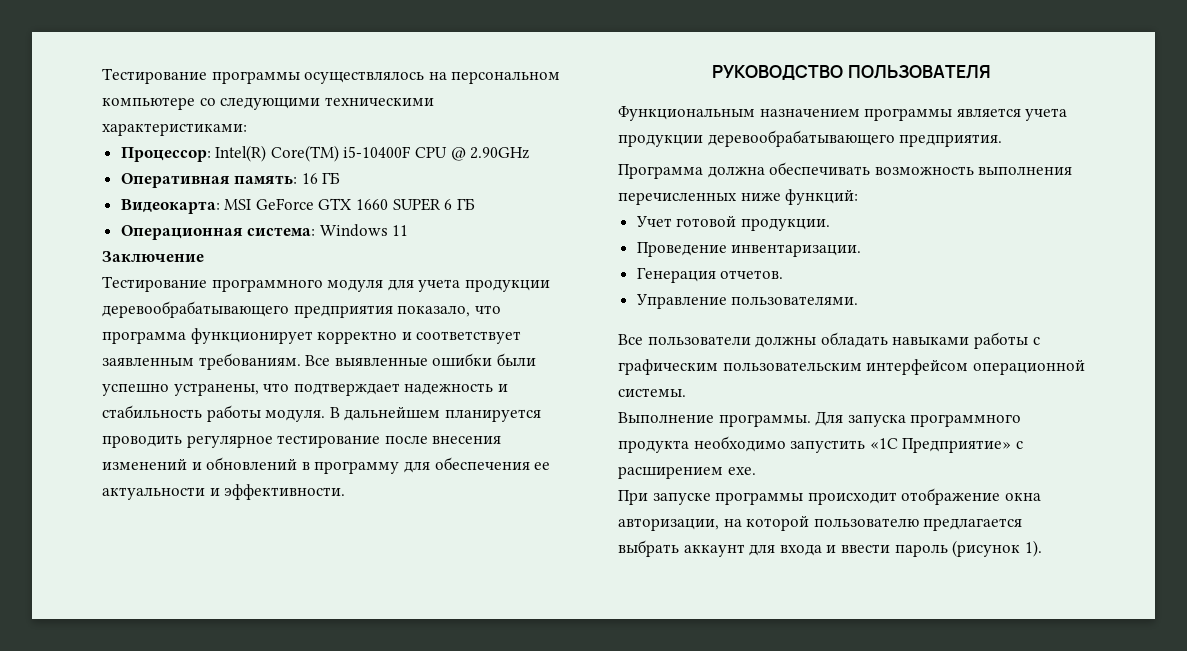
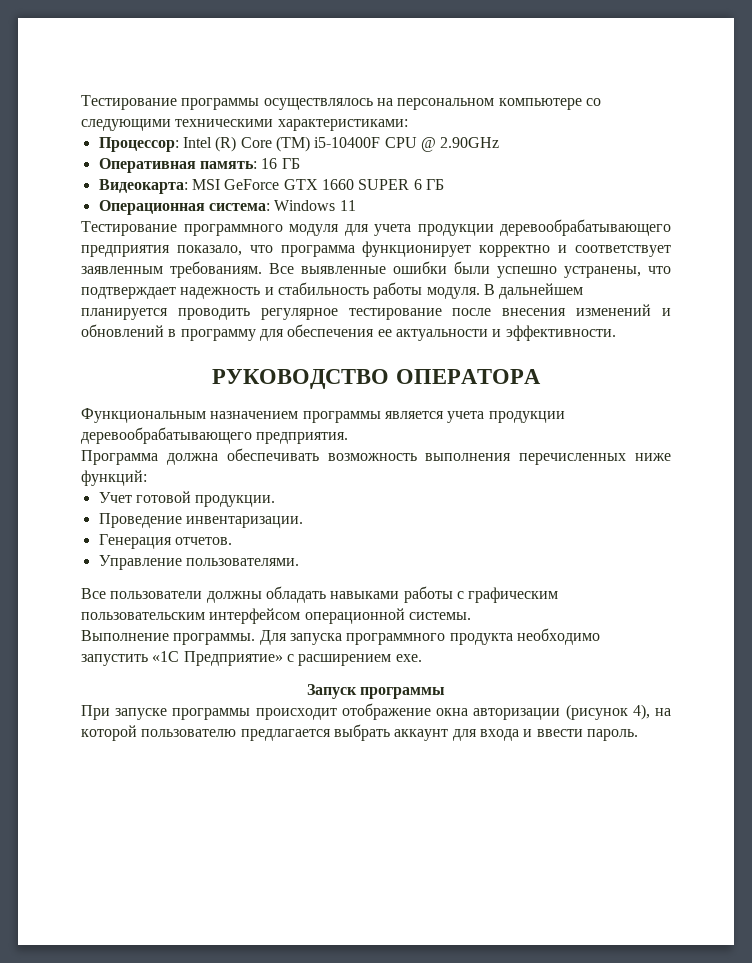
- Процессор: Intel(R) Core(TM) i5-10400F CPU @ 2.90GHz
+ Процессор: Intel (R) Core (TM) i5-10400F CPU @ 2.90GHz
- Заключение
- РУКОВОДСТВО ПОЛЬЗОВАТЕЛЯ
+ РУКОВОДСТВО ОПЕРАТОРА
+ Запуск программы
- При запуске программы происходит отображение окна авторизации, на которой пользователю предлагается выбрать аккаунт для входа и ввести пароль (рисунок 1).
+ При запуске программы происходит отображение окна авторизации (рисунок 4), на которой пользователю предлагается выбрать аккаунт для входа и ввести пароль.

